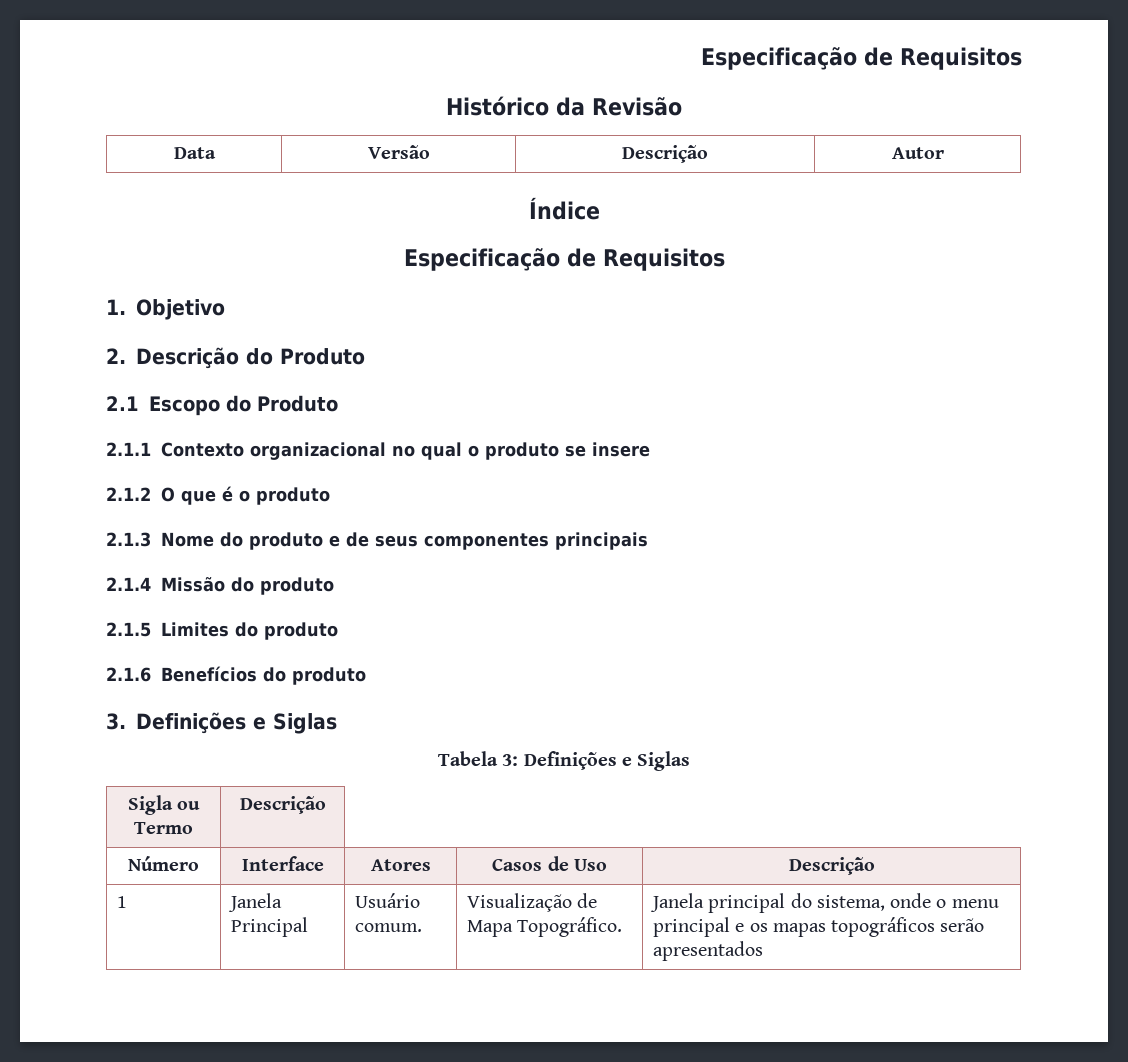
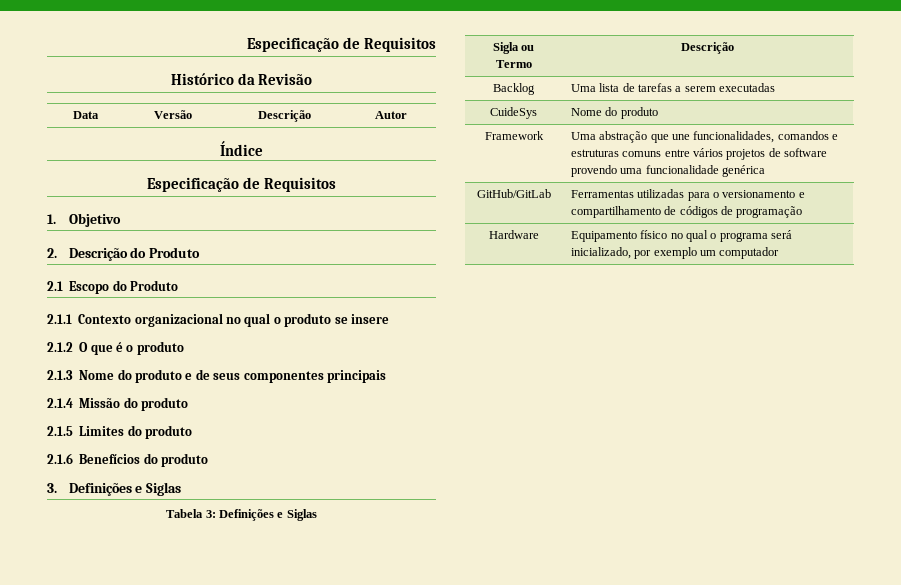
- Número | Interface | Atores | Casos de Uso | Descrição
- 1 | Janela Principal | Usuário comum. | Visualização de Mapa Topográfico. | Janela principal do sistema, onde o menu principal e os mapas topográficos serão apresentados
+ Backlog | Uma lista de tarefas a serem executadas
+ CuideSys | Nome do produto
+ Framework | Uma abstração que une funcionalidades, comandos e estruturas comuns entre vários projetos de software provendo uma funcionalidade genérica
+ GitHub/GitLab | Ferramentas utilizadas para o versionamento e compartilhamento de códigos de programação
+ Hardware | Equipamento físico no qual o programa será inicializado, por exemplo um computador

